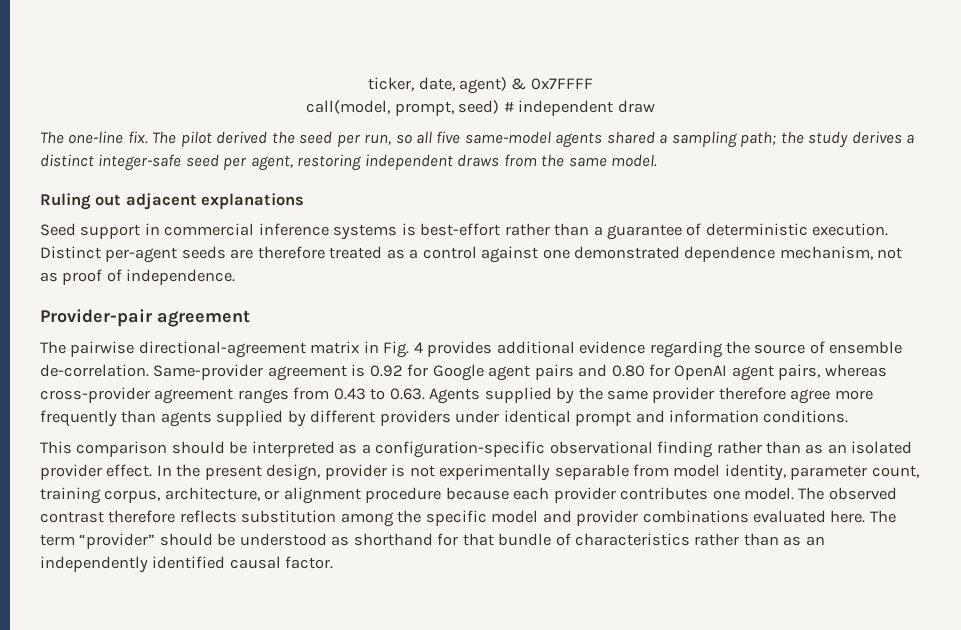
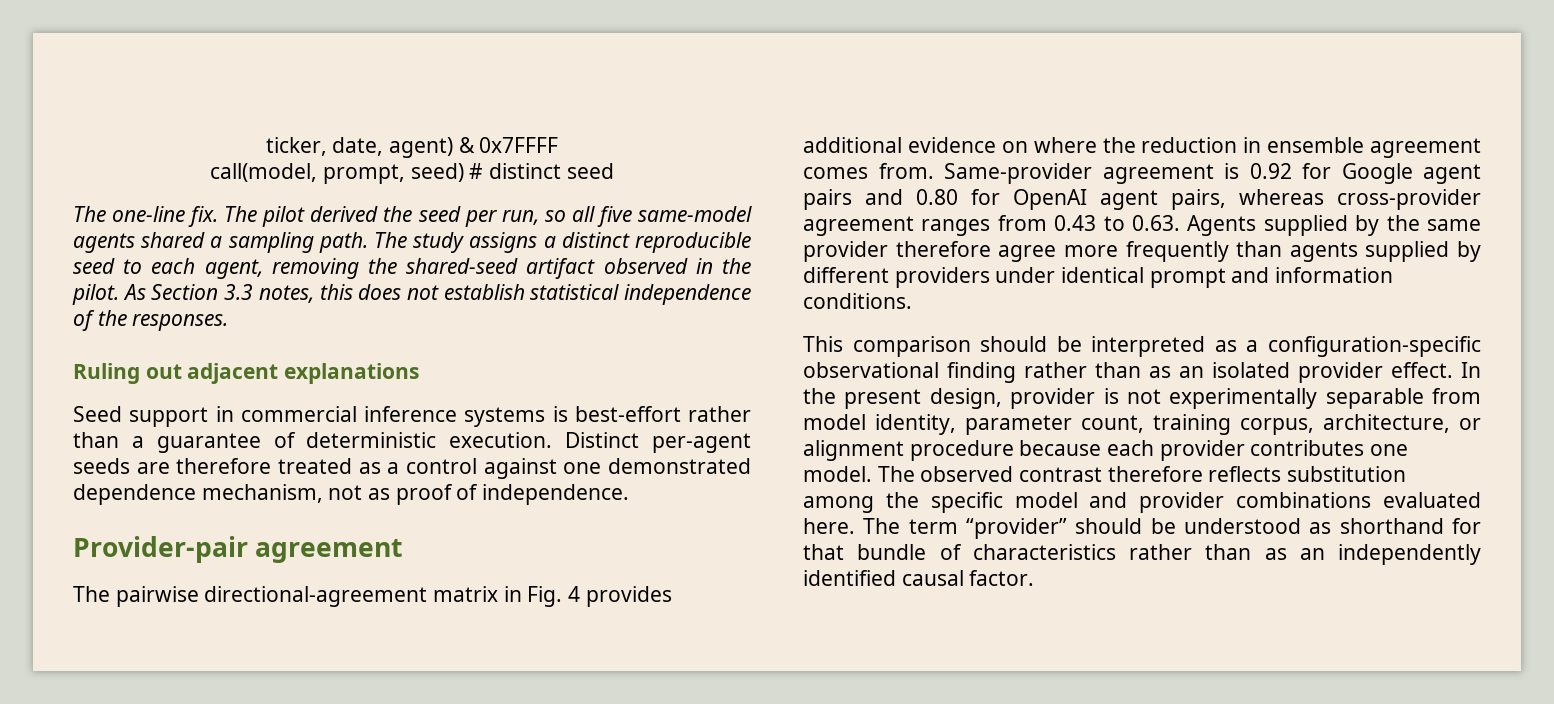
- call(model, prompt, seed) # independent draw
+ call(model, prompt, seed) # distinct seed
- The pilot derived the seed per run, so all five same-model agents shared a sampling path; the study derives a distinct integer-safe seed per agent, restoring independent draws from the same model.
+ The pilot derived the seed per run, so all five same-model agents shared a sampling path. The study assigns a distinct reproducible seed to each agent, removing the shared-seed artifact observed in the pilot. As Section 3.3 notes, this does not establish statistical independence of the responses.
- The pairwise directional-agreement matrix in Fig. 4 provides additional evidence regarding the source of ensemble de-correlation.
+ The pairwise directional-agreement matrix in Fig. 4 provides additional evidence on where the reduction in ensemble agreement comes from.

